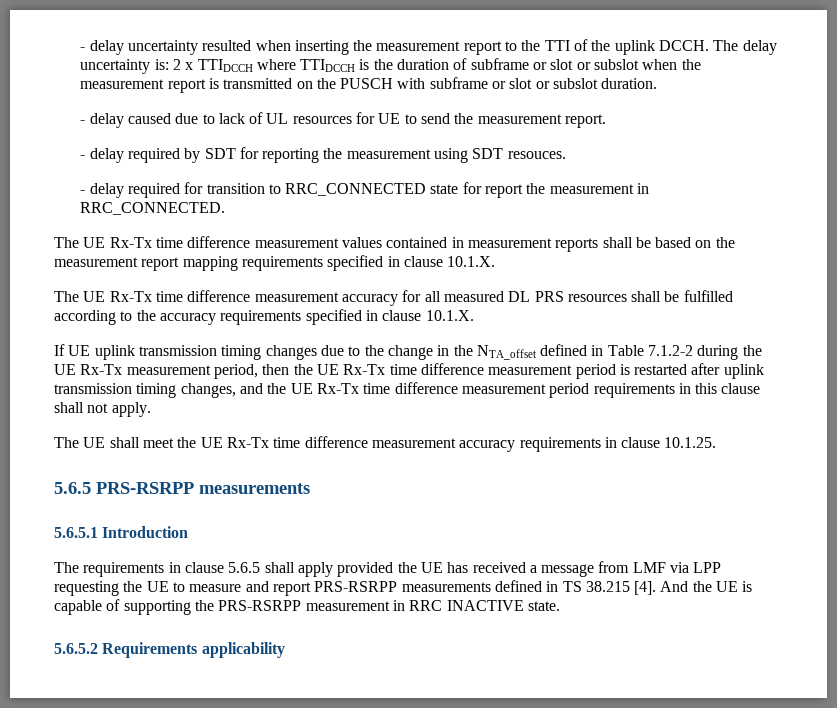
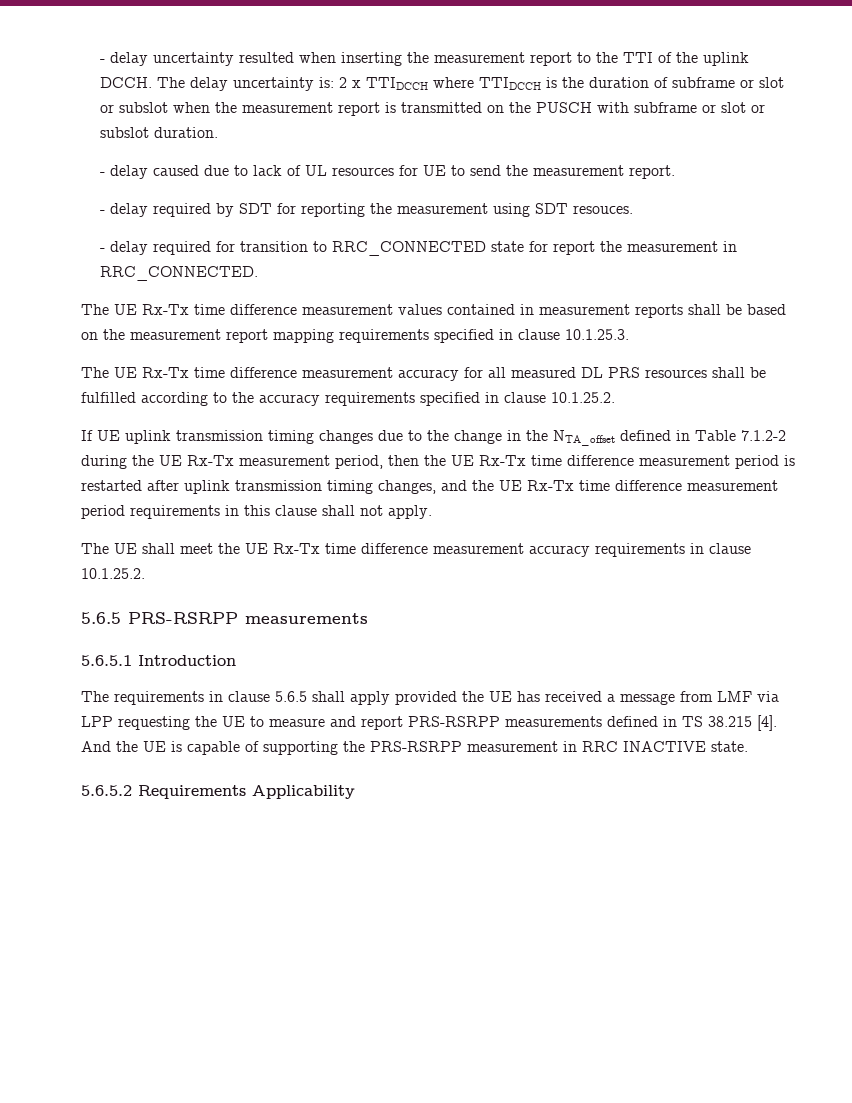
- The UE Rx-Tx time difference measurement values contained in measurement reports shall be based on the measurement report mapping requirements specified in clause 10.1.X.
+ The UE Rx-Tx time difference measurement values contained in measurement reports shall be based on the measurement report mapping requirements specified in clause 10.1.25.3.
- The UE Rx-Tx time difference measurement accuracy for all measured DL PRS resources shall be fulfilled according to the accuracy requirements specified in clause 10.1.X.
+ The UE Rx-Tx time difference measurement accuracy for all measured DL PRS resources shall be fulfilled according to the accuracy requirements specified in clause 10.1.25.2.
- The UE shall meet the UE Rx-Tx time difference measurement accuracy requirements in clause 10.1.25.
+ The UE shall meet the UE Rx-Tx time difference measurement accuracy requirements in clause 10.1.25.2.
- 5.6.5.2 Requirements applicability
+ 5.6.5.2 Requirements Applicability

